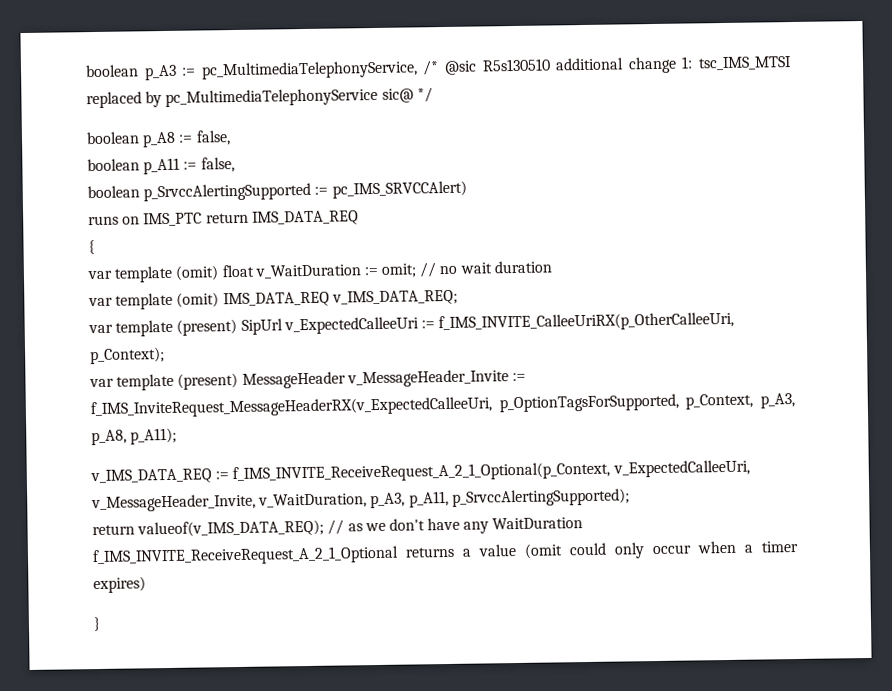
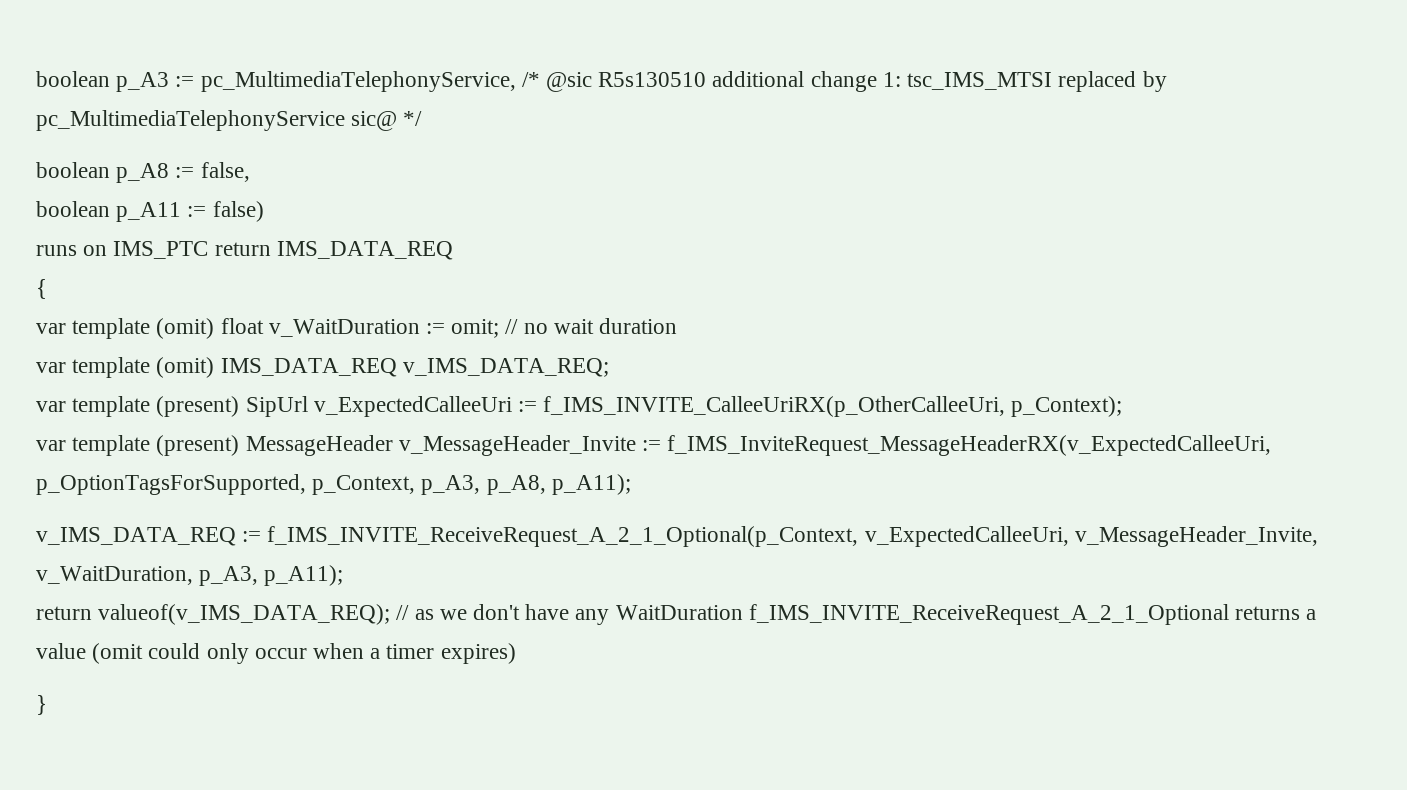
- boolean p_A11 := false,
- boolean p_SrvccAlertingSupported := pc_IMS_SRVCCAlert)
+ boolean p_A11 := false)
- v_IMS_DATA_REQ := f_IMS_INVITE_ReceiveRequest_A_2_1_Optional(p_Context, v_ExpectedCalleeUri, v_MessageHeader_Invite, v_WaitDuration, p_A3, p_A11, p_SrvccAlertingSupported);
+ v_IMS_DATA_REQ := f_IMS_INVITE_ReceiveRequest_A_2_1_Optional(p_Context, v_ExpectedCalleeUri, v_MessageHeader_Invite, v_WaitDuration, p_A3, p_A11);

